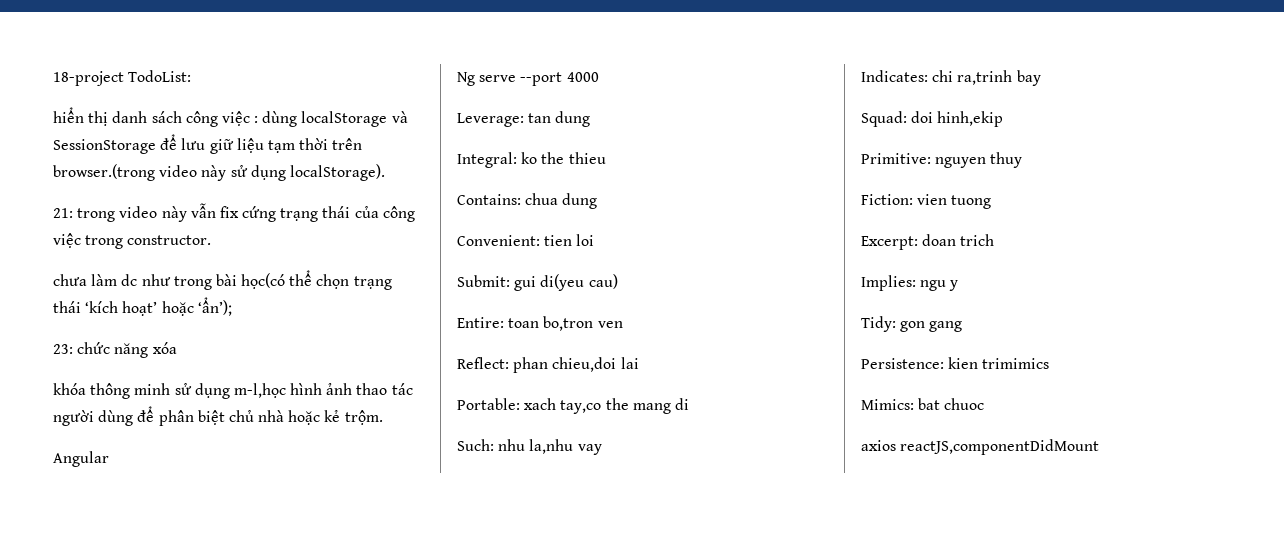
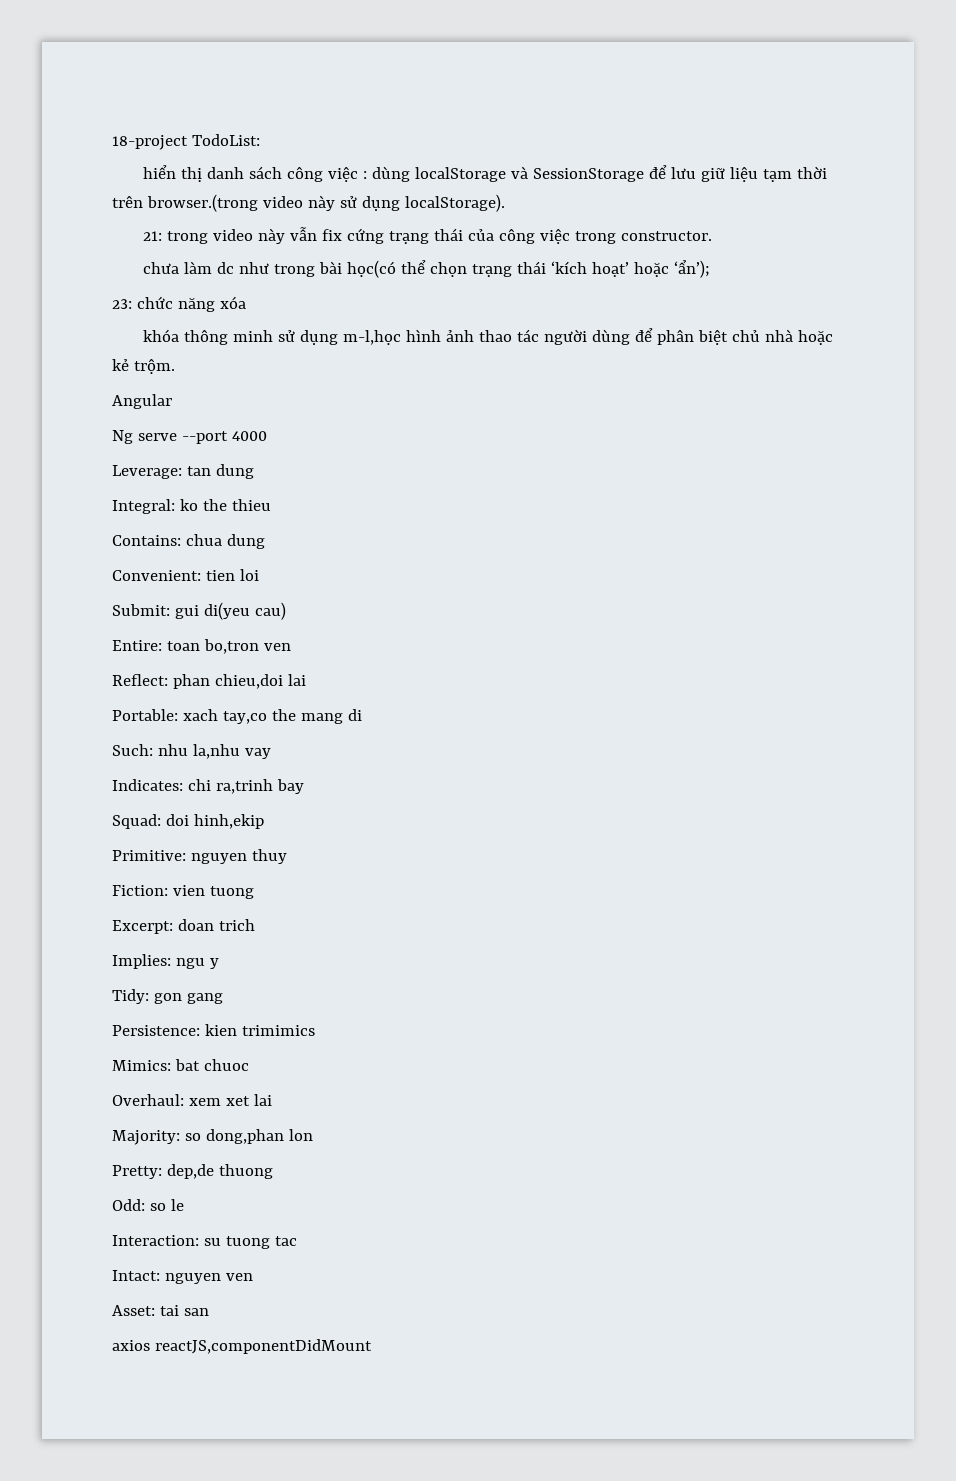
+ Overhaul: xem xet lai
+ Majority: so dong,phan lon
+ Pretty: dep,de thuong
+ Odd: so le
+ Interaction: su tuong tac
+ Intact: nguyen ven
+ Asset: tai san

